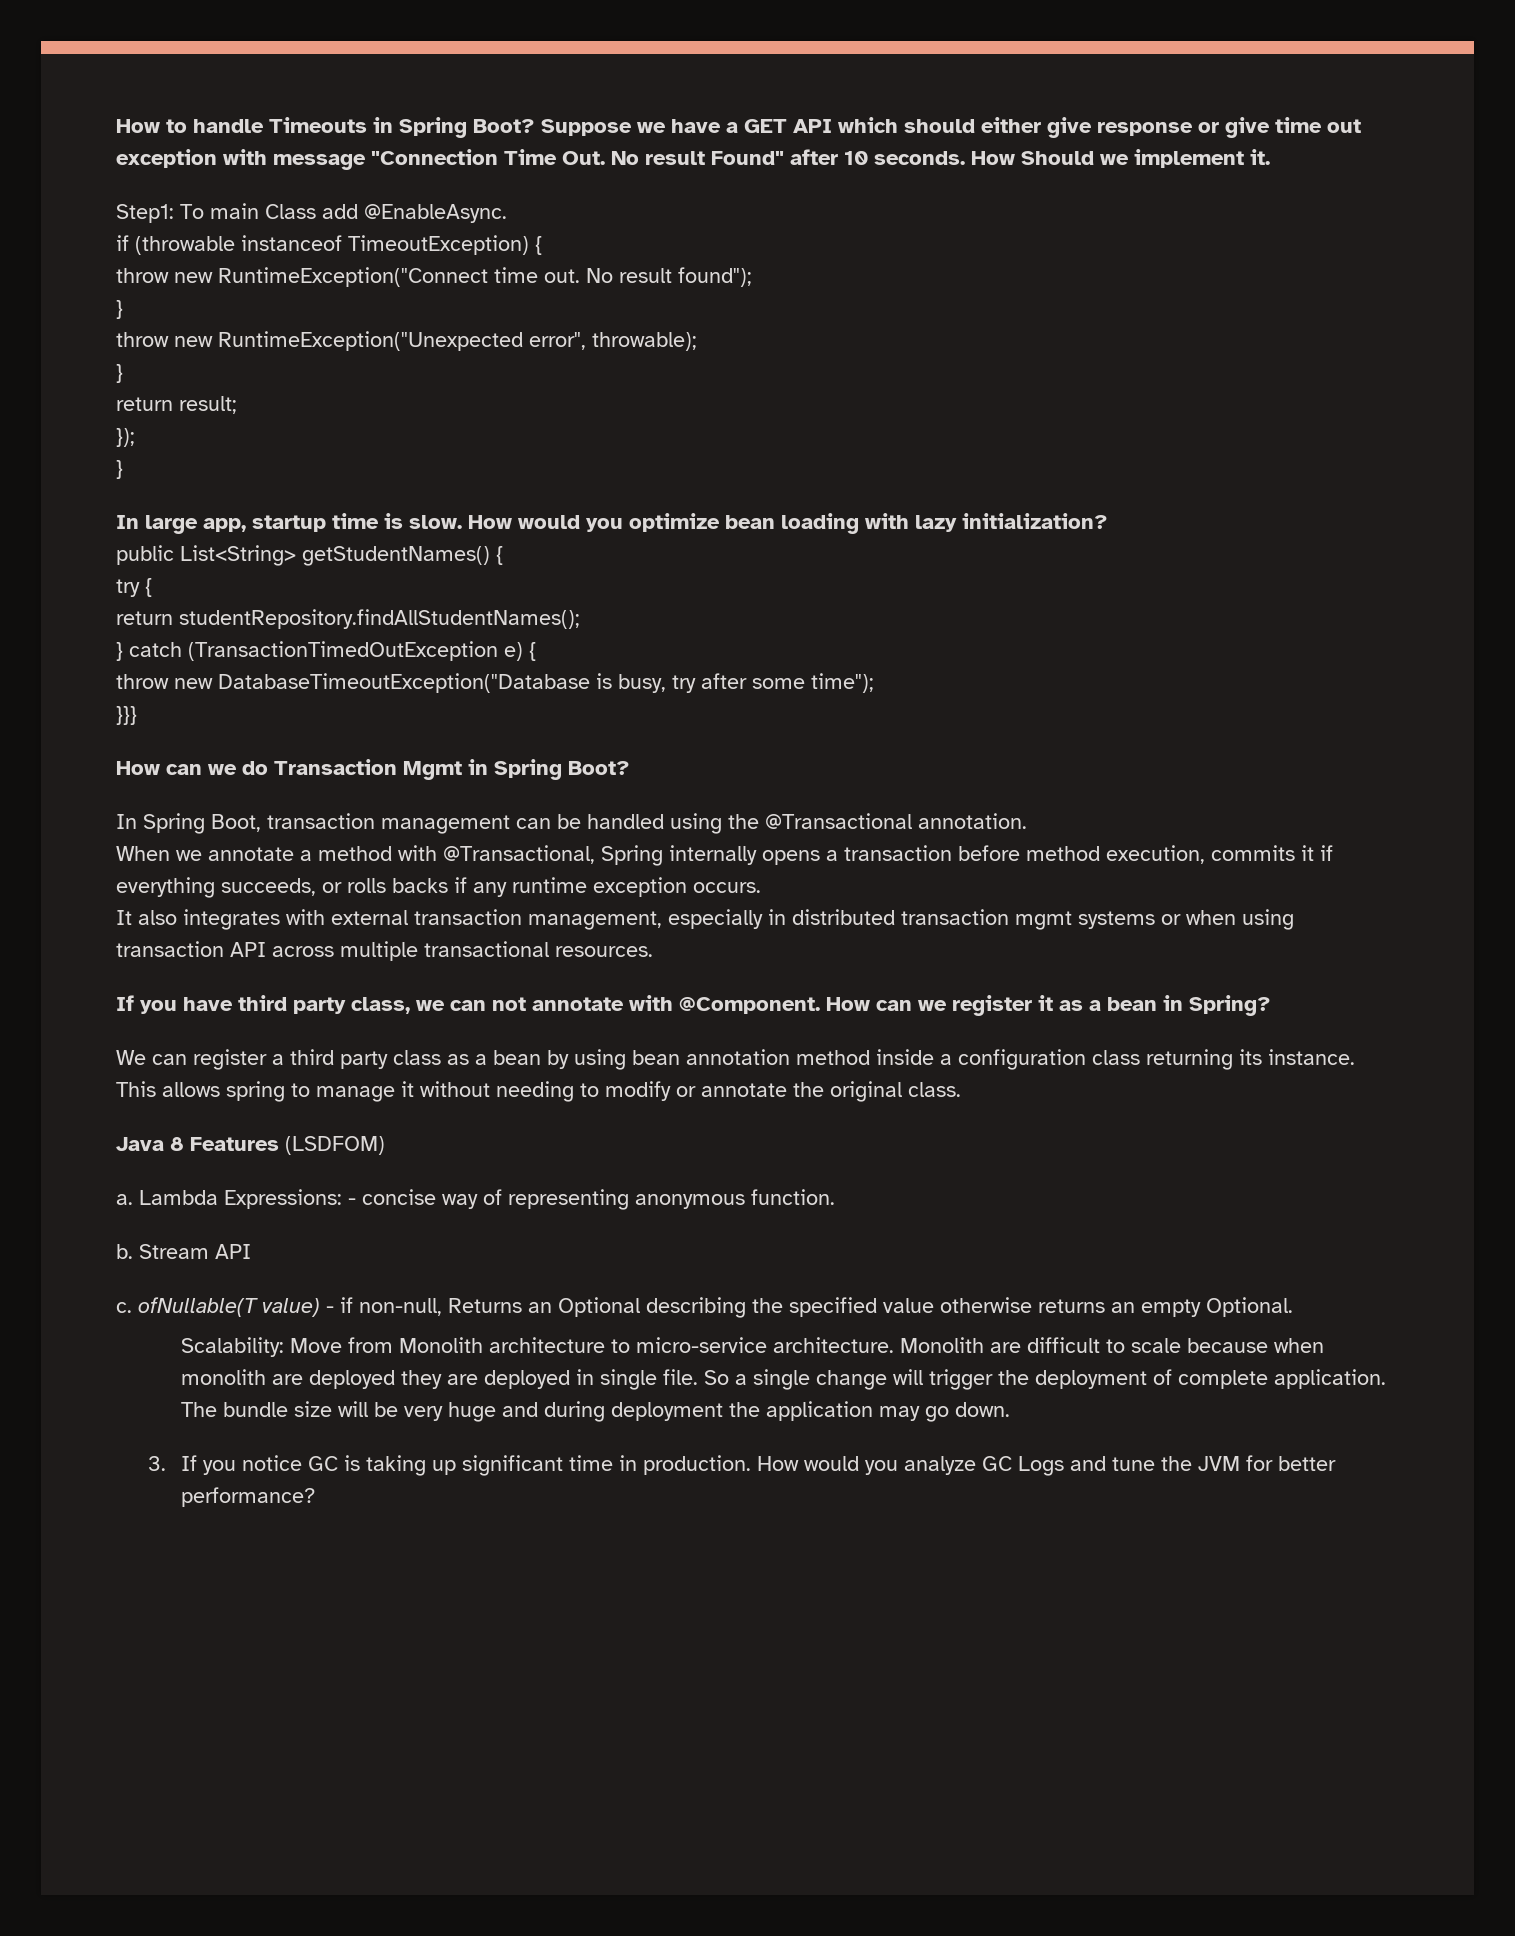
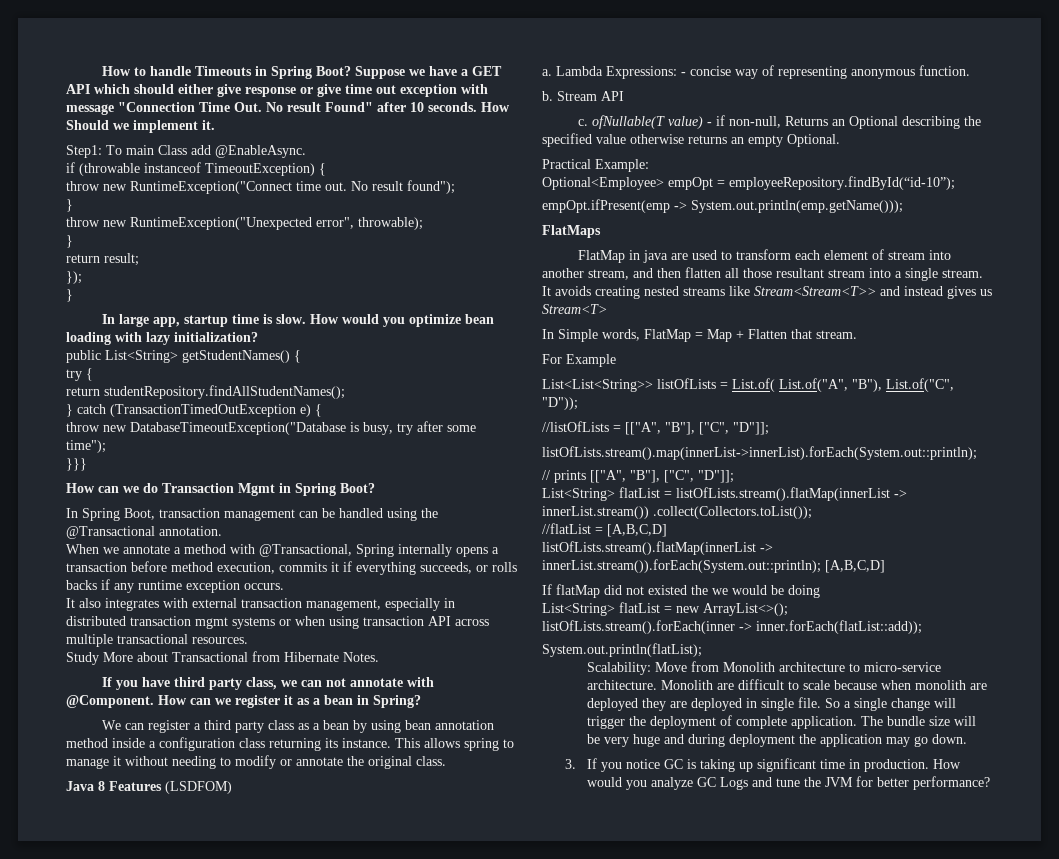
+ Study More about Transactional from Hibernate Notes.
+ Practical Example:
+ Optional<Employee> empOpt = employeeRepository.findById(“id-10”);
+ empOpt.ifPresent(emp -> System.out.println(emp.getName()));
+ FlatMaps
+ FlatMap in java are used to transform each element of stream into another stream, and then flatten all those resultant stream into a single stream. It avoids creating nested streams like Stream<Stream<T>> and instead gives us Stream<T>
+ In Simple words, FlatMap = Map + Flatten that stream.
+ For Example
+ List<List<String>> listOfLists = List.of( List.of("A", "B"), List.of("C", "D"));
+ //listOfLists = [["A", "B"], ["C", "D"]];
+ listOfLists.stream().map(innerList->innerList).forEach(System.out::println);
+ // prints [["A", "B"], ["C", "D"]];
+ List<String> flatList = listOfLists.stream().flatMap(innerList -> innerList.stream()) .collect(Collectors.toList());
+ //flatList = [A,B,C,D]
+ listOfLists.stream().flatMap(innerList -> innerList.stream()).forEach(System.out::println); [A,B,C,D]
+ If flatMap did not existed the we would be doing
+ List<String> flatList = new ArrayList<>();
+ listOfLists.stream().forEach(inner -> inner.forEach(flatList::add));
+ System.out.println(flatList);

